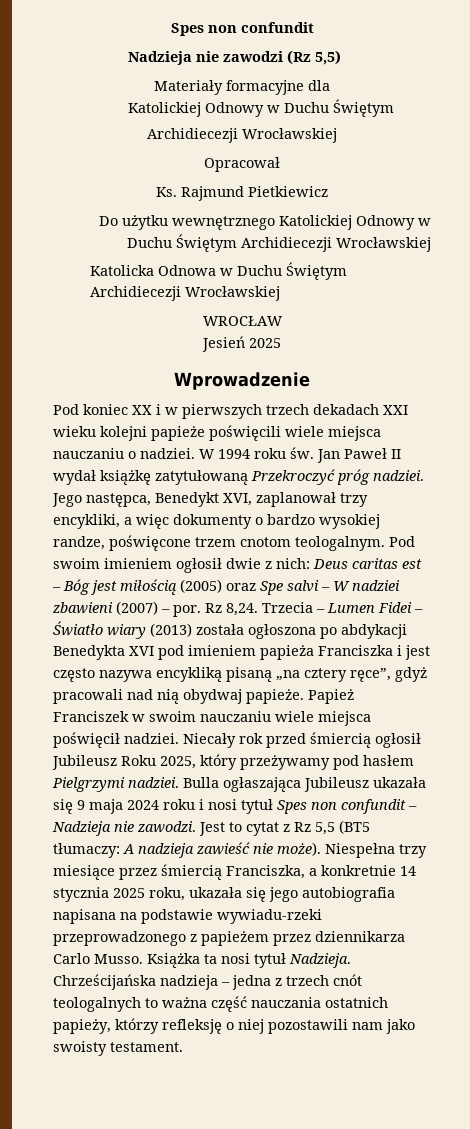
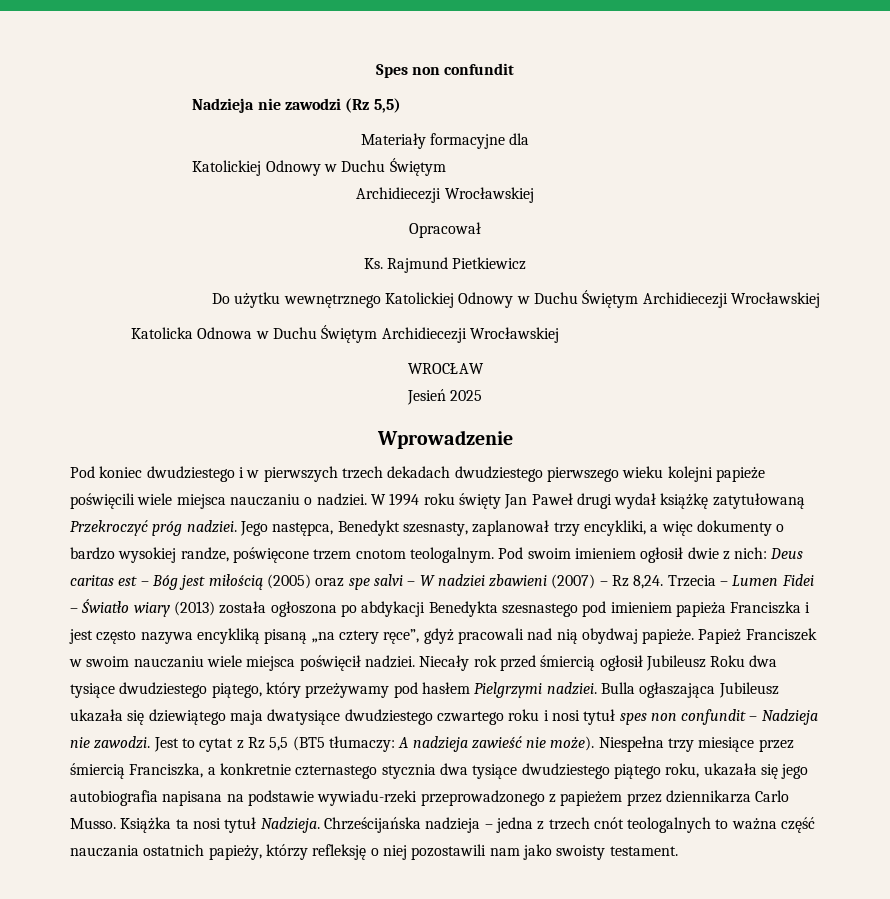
- Pod koniec XX i w pierwszych trzech dekadach XXI wieku kolejni papieże poświęcili wiele miejsca nauczaniu o nadziei.
+ Pod koniec dwudziestego i w pierwszych trzech dekadach dwudziestego pierwszego wieku kolejni papieże poświęcili wiele miejsca nauczaniu o nadziei.
- W 1994 roku św. Jan Paweł II wydał książkę zatytułowaną Przekroczyć próg nadziei.
+ W 1994 roku święty Jan Paweł drugi wydał książkę zatytułowaną Przekroczyć próg nadziei.
- Jego następca, Benedykt XVI, zaplanował trzy encykliki, a więc dokumenty o bardzo wysokiej randze, poświęcone trzem cnotom teologalnym.
+ Jego następca, Benedykt szesnasty, zaplanował trzy encykliki, a więc dokumenty o bardzo wysokiej randze, poświęcone trzem cnotom teologalnym.
- Pod swoim imieniem ogłosił dwie z nich: Deus caritas est – Bóg jest miłością (2005) oraz Spe salvi – W nadziei zbawieni (2007) – por. Rz 8,24.
+ Pod swoim imieniem ogłosił dwie z nich: Deus caritas est – Bóg jest miłością (2005) oraz spe salvi – W nadziei zbawieni (2007) – Rz 8,24.
- Trzecia – Lumen Fidei – Światło wiary (2013) została ogłoszona po abdykacji Benedykta XVI pod imieniem papieża Franciszka i jest często nazywa encykliką pisaną „na cztery ręce”, gdyż pracowali nad nią obydwaj papieże.
+ Trzecia – Lumen Fidei – Światło wiary (2013) została ogłoszona po abdykacji Benedykta szesnastego pod imieniem papieża Franciszka i jest często nazywa encykliką pisaną „na cztery ręce”, gdyż pracowali nad nią obydwaj papieże.
- Niecały rok przed śmiercią ogłosił Jubileusz Roku 2025, który przeżywamy pod hasłem Pielgrzymi nadziei.
+ Niecały rok przed śmiercią ogłosił Jubileusz Roku dwa tysiące dwudziestego piątego, który przeżywamy pod hasłem Pielgrzymi nadziei.
- Bulla ogłaszająca Jubileusz ukazała się 9 maja 2024 roku i nosi tytuł Spes non confundit – Nadzieja nie zawodzi.
+ Bulla ogłaszająca Jubileusz ukazała się dziewiątego maja dwatysiące dwudziestego czwartego roku i nosi tytuł spes non confundit – Nadzieja nie zawodzi.
- Niespełna trzy miesiące przez śmiercią Franciszka, a konkretnie 14 stycznia 2025 roku, ukazała się jego autobiografia napisana na podstawie wywiadu-rzeki przeprowadzonego z papieżem przez dziennikarza Carlo Musso.
+ Niespełna trzy miesiące przez śmiercią Franciszka, a konkretnie czternastego stycznia dwa tysiące dwudziestego piątego roku, ukazała się jego autobiografia napisana na podstawie wywiadu-rzeki przeprowadzonego z papieżem przez dziennikarza Carlo Musso.

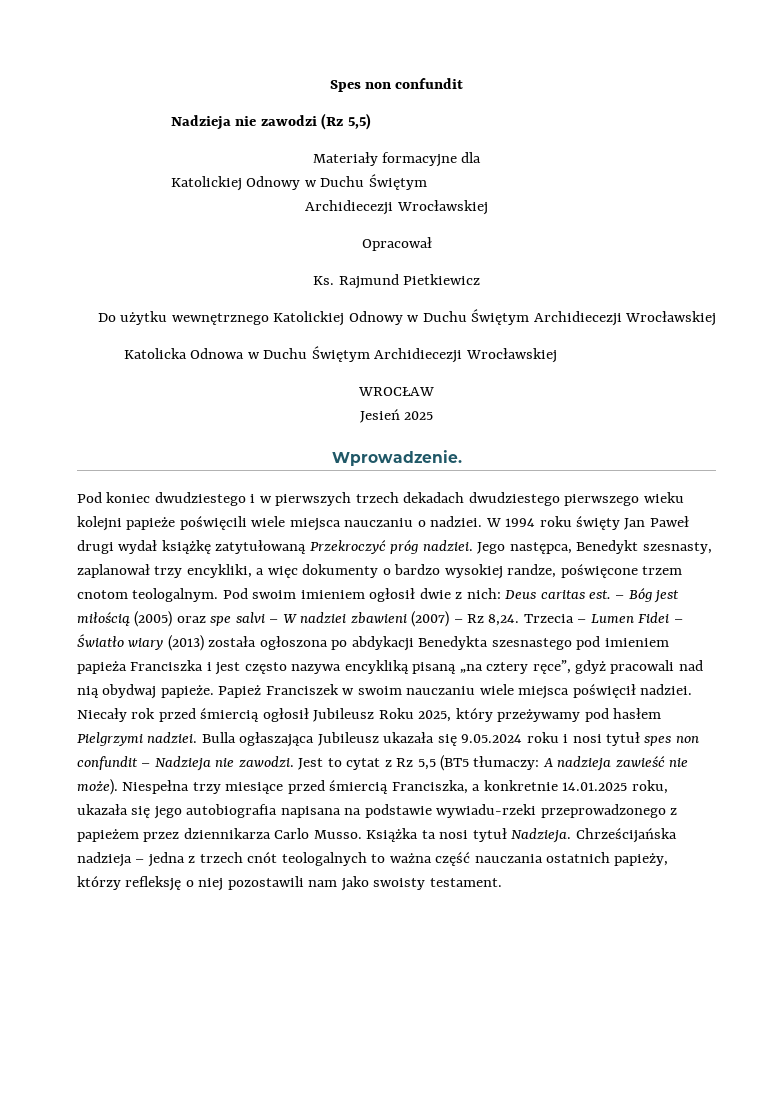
- Wprowadzenie
+ Wprowadzenie.
- Pod swoim imieniem ogłosił dwie z nich: Deus caritas est – Bóg jest miłością (2005) oraz spe salvi – W nadziei zbawieni (2007) – Rz 8,24.
+ Pod swoim imieniem ogłosił dwie z nich: Deus caritas est. – Bóg jest miłością (2005) oraz spe salvi – W nadziei zbawieni (2007) – Rz 8,24.
- Niecały rok przed śmiercią ogłosił Jubileusz Roku dwa tysiące dwudziestego piątego, który przeżywamy pod hasłem Pielgrzymi nadziei.
+ Niecały rok przed śmiercią ogłosił Jubileusz Roku 2025, który przeżywamy pod hasłem Pielgrzymi nadziei.
- Bulla ogłaszająca Jubileusz ukazała się dziewiątego maja dwatysiące dwudziestego czwartego roku i nosi tytuł spes non confundit – Nadzieja nie zawodzi.
+ Bulla ogłaszająca Jubileusz ukazała się 9.05.2024 roku i nosi tytuł spes non confundit – Nadzieja nie zawodzi.
- Niespełna trzy miesiące przez śmiercią Franciszka, a konkretnie czternastego stycznia dwa tysiące dwudziestego piątego roku, ukazała się jego autobiografia napisana na podstawie wywiadu-rzeki przeprowadzonego z papieżem przez dziennikarza Carlo Musso.
+ Niespełna trzy miesiące przed śmiercią Franciszka, a konkretnie 14.01.2025 roku, ukazała się jego autobiografia napisana na podstawie wywiadu-rzeki przeprowadzonego z papieżem przez dziennikarza Carlo Musso.

